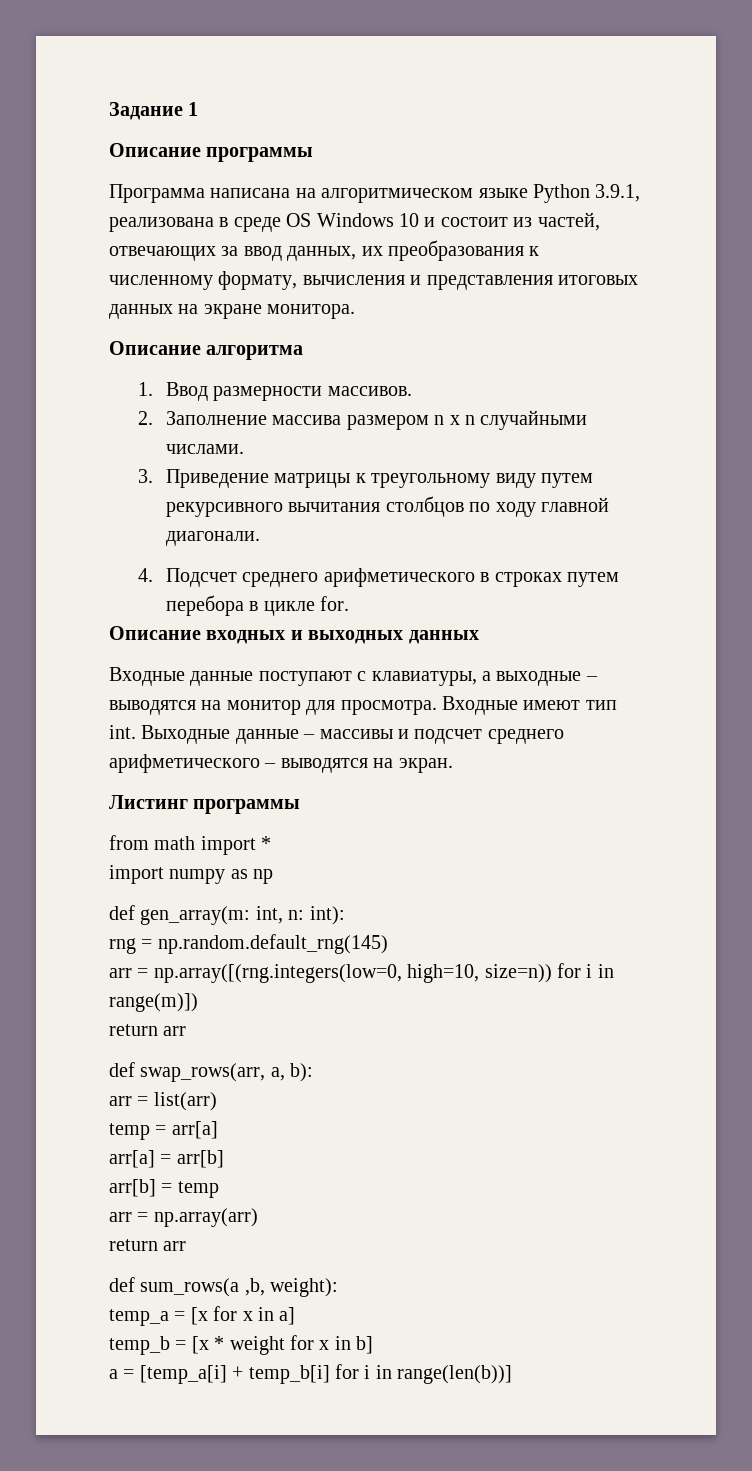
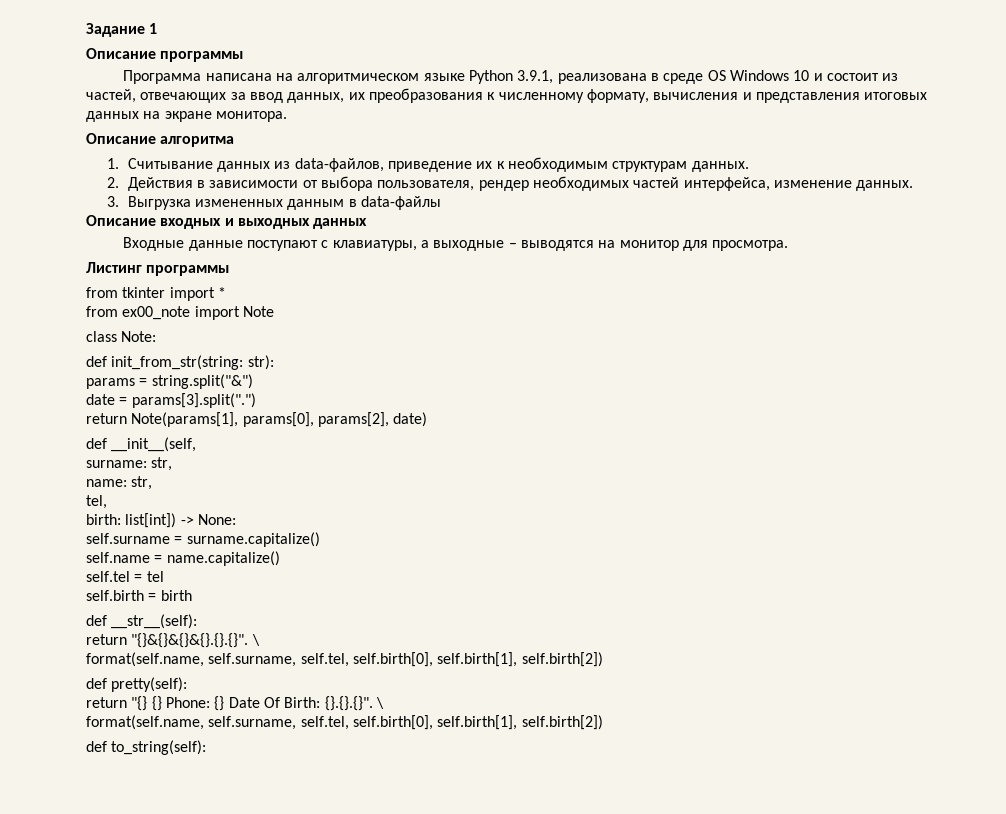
- 1. Ввод размерности массивов.
- 2. Заполнение массива размером n x n случайными числами.
- 3. Приведение матрицы к треугольному виду путем рекурсивного вычитания столбцов по ходу главной диагонали.
- 4. Подсчет среднего арифметического в строках путем перебора в цикле for.
+ 1. Считывание данных из data-файлов, приведение их к необходимым структурам данных.
+ 2. Действия в зависимости от выбора пользователя, рендер необходимых частей интерфейса, изменение данных.
+ 3. Выгрузка измененных данным в data-файлы
- Входные имеют тип int. Выходные данные – массивы и подсчет среднего арифметического – выводятся на экран.
- from math import *
+ from tkinter import *
- import numpy as np
- def gen_array(m: int, n: int):
- rng = np.random.default_rng(145)
- arr = np.array([(rng.integers(low=0, high=10, size=n)) for i in range(m)])
- return arr
- def swap_rows(arr, a, b):
- arr = list(arr)
- temp = arr[a]
- arr[a] = arr[b]
- arr[b] = temp
- arr = np.array(arr)
- return arr
- def sum_rows(a ,b, weight):
- temp_a = [x for x in a]
- temp_b = [x * weight for x in b]
- a = [temp_a[i] + temp_b[i] for i in range(len(b))]
+ from ex00_note import Note
+ class Note:
+ def init_from_str(string: str):
+ params = string.split("&")
+ date = params[3].split(".")
+ return Note(params[1], params[0], params[2], date)
+ def __init__(self,
+ surname: str,
+ name: str,
+ tel,
+ birth: list[int]) -> None:
+ self.surname = surname.capitalize()
+ self.name = name.capitalize()
+ self.tel = tel
+ self.birth = birth
+ def __str__(self):
+ return "{}&{}&{}&{}.{}.{}". \
+ format(self.name, self.surname, self.tel, self.birth[0], self.birth[1], self.birth[2])
+ def pretty(self):
+ return "{} {} Phone: {} Date Of Birth: {}.{}.{}". \
+ format(self.name, self.surname, self.tel, self.birth[0], self.birth[1], self.birth[2])
+ def to_string(self):

